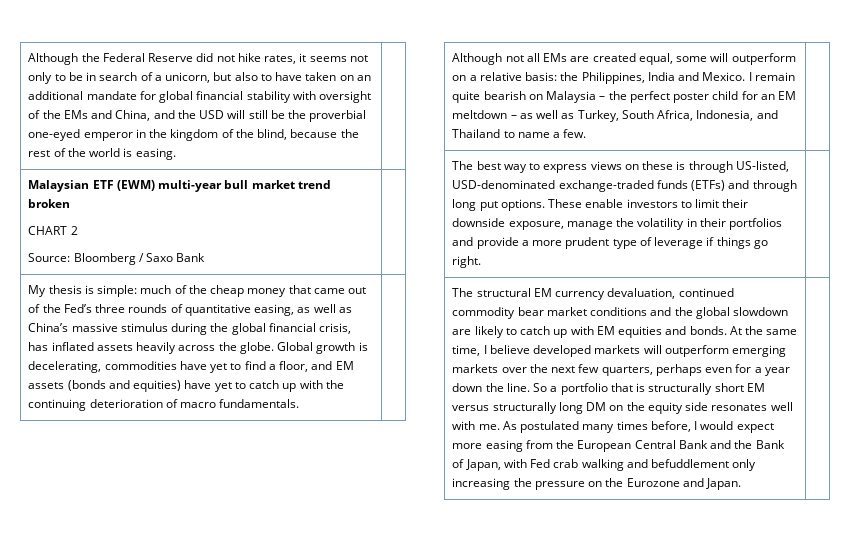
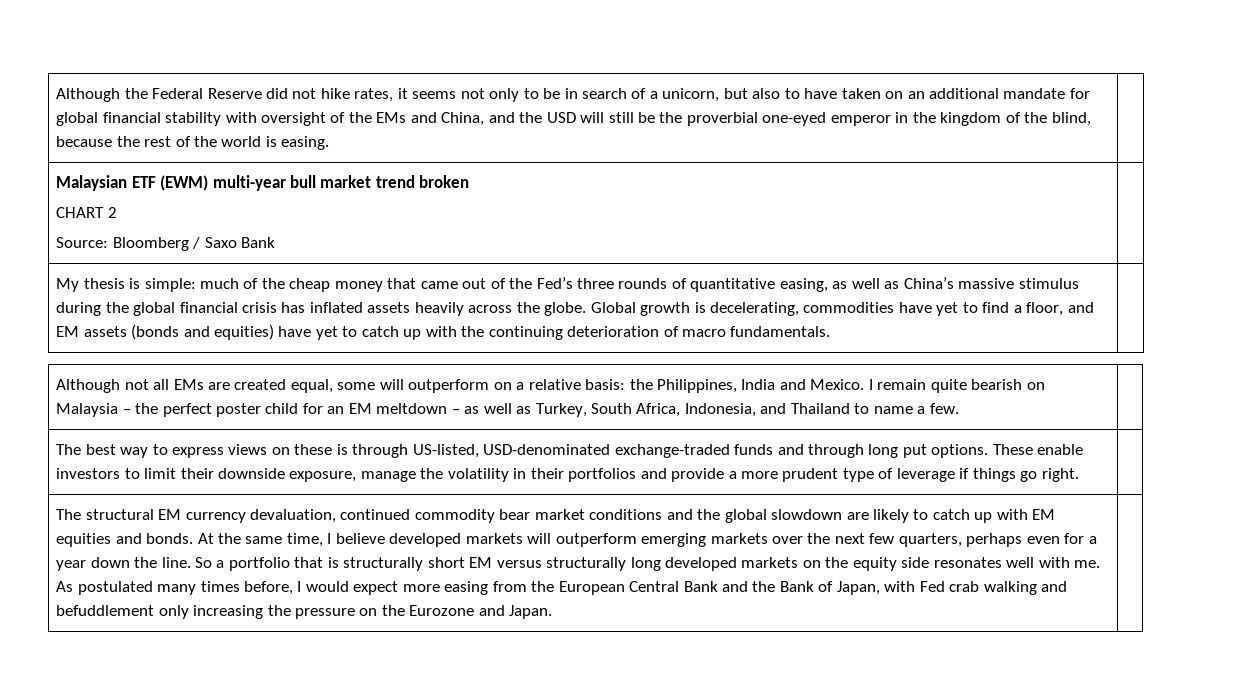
- My thesis is simple: much of the cheap money that came out of the Fed’s three rounds of quantitative easing, as well as China’s massive stimulus during the global financial crisis, has inflated assets heavily across the globe.
+ My thesis is simple: much of the cheap money that came out of the Fed’s three rounds of quantitative easing, as well as China’s massive stimulus during the global financial crisis has inflated assets heavily across the globe.
- The best way to express views on these is through US-listed, USD-denominated exchange-traded funds (ETFs) and through long put options.
+ The best way to express views on these is through US-listed, USD-denominated exchange-traded funds and through long put options.
- So a portfolio that is structurally short EM versus structurally long DM on the equity side resonates well with me.
+ So a portfolio that is structurally short EM versus structurally long developed markets on the equity side resonates well with me.

